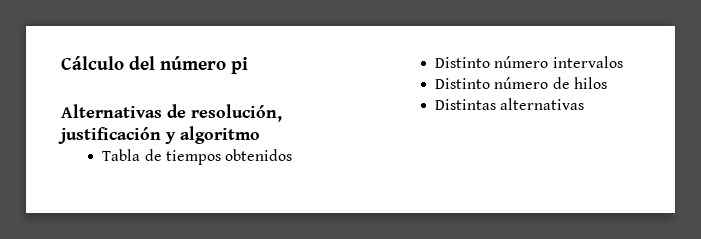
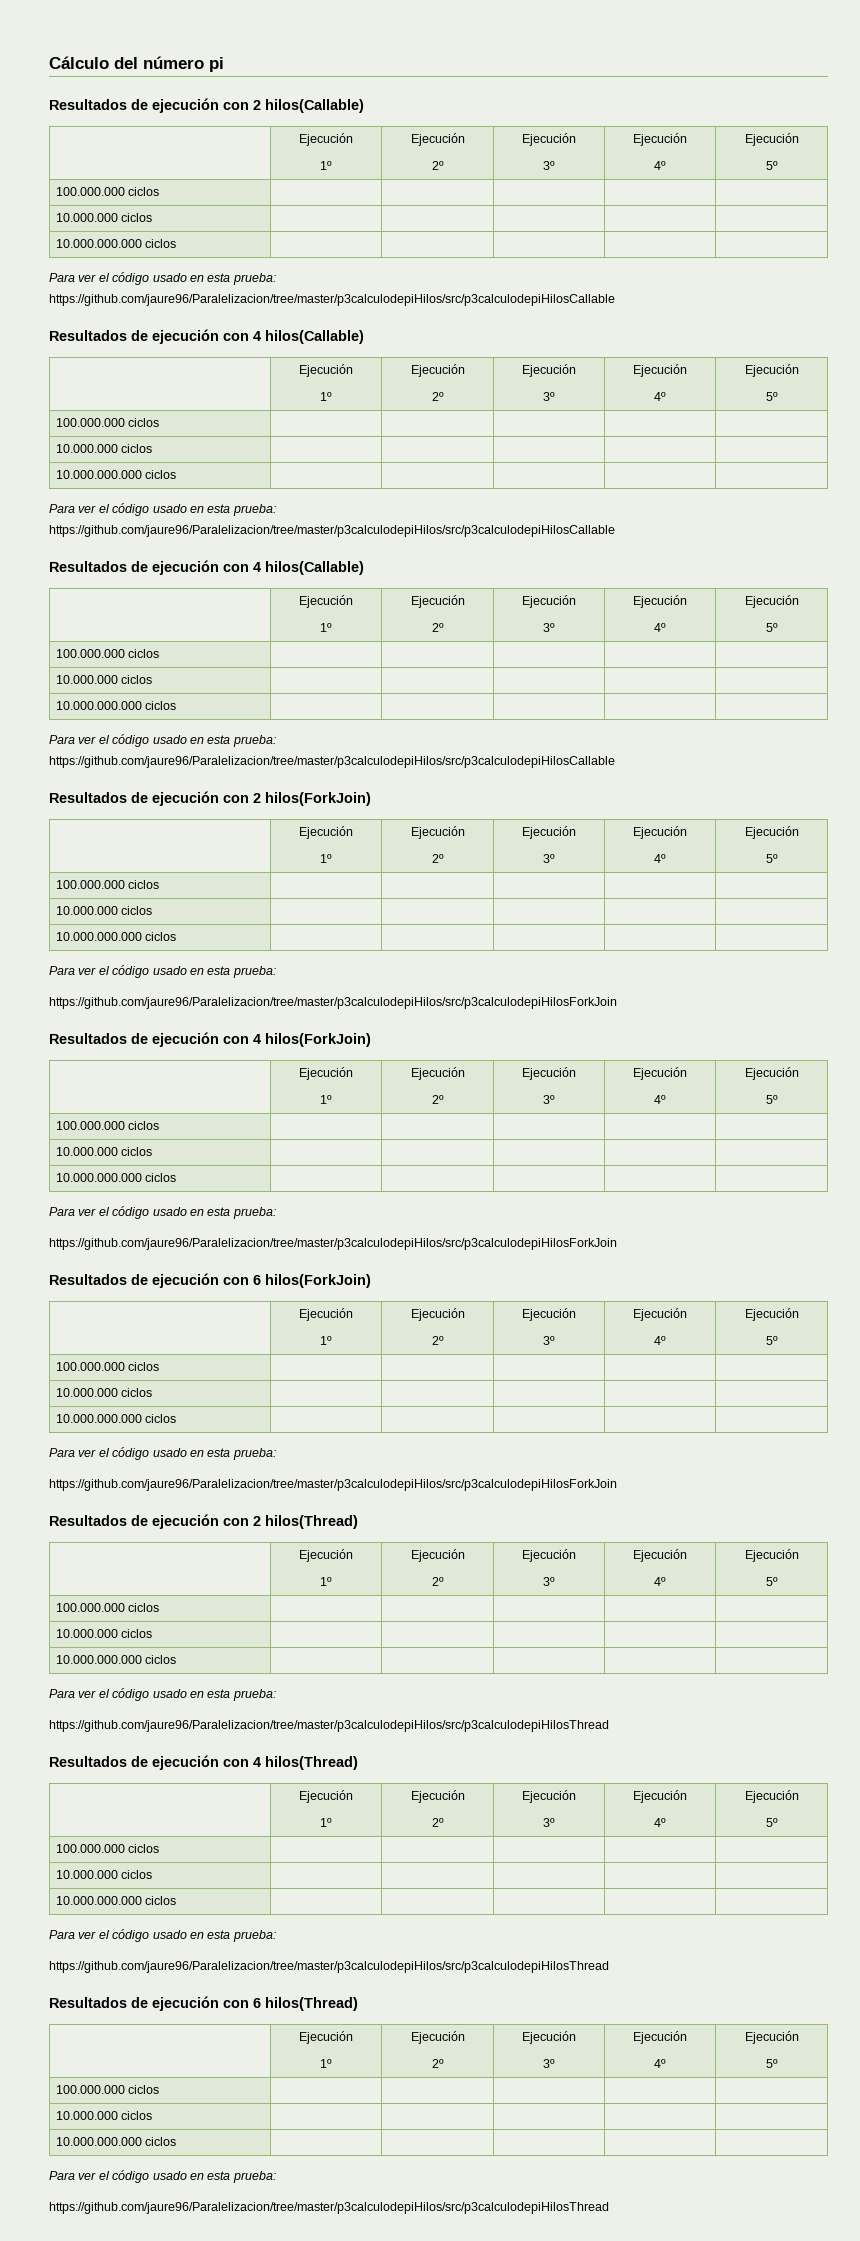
- Alternativas de resolución, justificación y algoritmo
- Tabla de tiempos obtenidos
- Distinto número intervalos
- Distinto número de hilos
- Distintas alternativas
+ Resultados de ejecución con 2 hilos(Callable)
+ | Ejecución
+ 1º | Ejecución
+ 2º | Ejecución
+ 3º | Ejecución
+ 4º | Ejecución
+ 5º
+ 100.000.000 ciclos | | | | |
+ 10.000.000 ciclos | | | | |
+ 10.000.000.000 ciclos | | | | |
+ Para ver el código usado en esta prueba: https://github.com/jaure96/Paralelizacion/tree/master/p3calculodepiHilos/src/p3calculodepiHilosCallable
+ Resultados de ejecución con 4 hilos(Callable)
+ | Ejecución
+ 1º | Ejecución
+ 2º | Ejecución
+ 3º | Ejecución
+ 4º | Ejecución
+ 5º
+ 100.000.000 ciclos | | | | |
+ 10.000.000 ciclos | | | | |
+ 10.000.000.000 ciclos | | | | |
+ Para ver el código usado en esta prueba: https://github.com/jaure96/Paralelizacion/tree/master/p3calculodepiHilos/src/p3calculodepiHilosCallable
+ Resultados de ejecución con 4 hilos(Callable)
+ | Ejecución
+ 1º | Ejecución
+ 2º | Ejecución
+ 3º | Ejecución
+ 4º | Ejecución
+ 5º
+ 100.000.000 ciclos | | | | |
+ 10.000.000 ciclos | | | | |
+ 10.000.000.000 ciclos | | | | |
+ Para ver el código usado en esta prueba: https://github.com/jaure96/Paralelizacion/tree/master/p3calculodepiHilos/src/p3calculodepiHilosCallable
+ Resultados de ejecución con 2 hilos(ForkJoin)
+ | Ejecución
+ 1º | Ejecución
+ 2º | Ejecución
+ 3º | Ejecución
+ 4º | Ejecución
+ 5º
+ 100.000.000 ciclos | | | | |
+ 10.000.000 ciclos | | | | |
+ 10.000.000.000 ciclos | | | | |
+ Para ver el código usado en esta prueba:
+ https://github.com/jaure96/Paralelizacion/tree/master/p3calculodepiHilos/src/p3calculodepiHilosForkJoin
+ Resultados de ejecución con 4 hilos(ForkJoin)
+ | Ejecución
+ 1º | Ejecución
+ 2º | Ejecución
+ 3º | Ejecución
+ 4º | Ejecución
+ 5º
+ 100.000.000 ciclos | | | | |
+ 10.000.000 ciclos | | | | |
+ 10.000.000.000 ciclos | | | | |
+ Para ver el código usado en esta prueba:
+ https://github.com/jaure96/Paralelizacion/tree/master/p3calculodepiHilos/src/p3calculodepiHilosForkJoin
+ Resultados de ejecución con 6 hilos(ForkJoin)
+ | Ejecución
+ 1º | Ejecución
+ 2º | Ejecución
+ 3º | Ejecución
+ 4º | Ejecución
+ 5º
+ 100.000.000 ciclos | | | | |
+ 10.000.000 ciclos | | | | |
+ 10.000.000.000 ciclos | | | | |
+ Para ver el código usado en esta prueba:
+ https://github.com/jaure96/Paralelizacion/tree/master/p3calculodepiHilos/src/p3calculodepiHilosForkJoin
+ Resultados de ejecución con 2 hilos(Thread)
+ | Ejecución
+ 1º | Ejecución
+ 2º | Ejecución
+ 3º | Ejecución
+ 4º | Ejecución
+ 5º
+ 100.000.000 ciclos | | | | |
+ 10.000.000 ciclos | | | | |
+ 10.000.000.000 ciclos | | | | |
+ Para ver el código usado en esta prueba:
+ https://github.com/jaure96/Paralelizacion/tree/master/p3calculodepiHilos/src/p3calculodepiHilosThread
+ Resultados de ejecución con 4 hilos(Thread)
+ | Ejecución
+ 1º | Ejecución
+ 2º | Ejecución
+ 3º | Ejecución
+ 4º | Ejecución
+ 5º
+ 100.000.000 ciclos | | | | |
+ 10.000.000 ciclos | | | | |
+ 10.000.000.000 ciclos | | | | |
+ Para ver el código usado en esta prueba:
+ https://github.com/jaure96/Paralelizacion/tree/master/p3calculodepiHilos/src/p3calculodepiHilosThread
+ Resultados de ejecución con 6 hilos(Thread)
+ | Ejecución
+ 1º | Ejecución
+ 2º | Ejecución
+ 3º | Ejecución
+ 4º | Ejecución
+ 5º
+ 100.000.000 ciclos | | | | |
+ 10.000.000 ciclos | | | | |
+ 10.000.000.000 ciclos | | | | |
+ Para ver el código usado en esta prueba:
+ https://github.com/jaure96/Paralelizacion/tree/master/p3calculodepiHilos/src/p3calculodepiHilosThread

